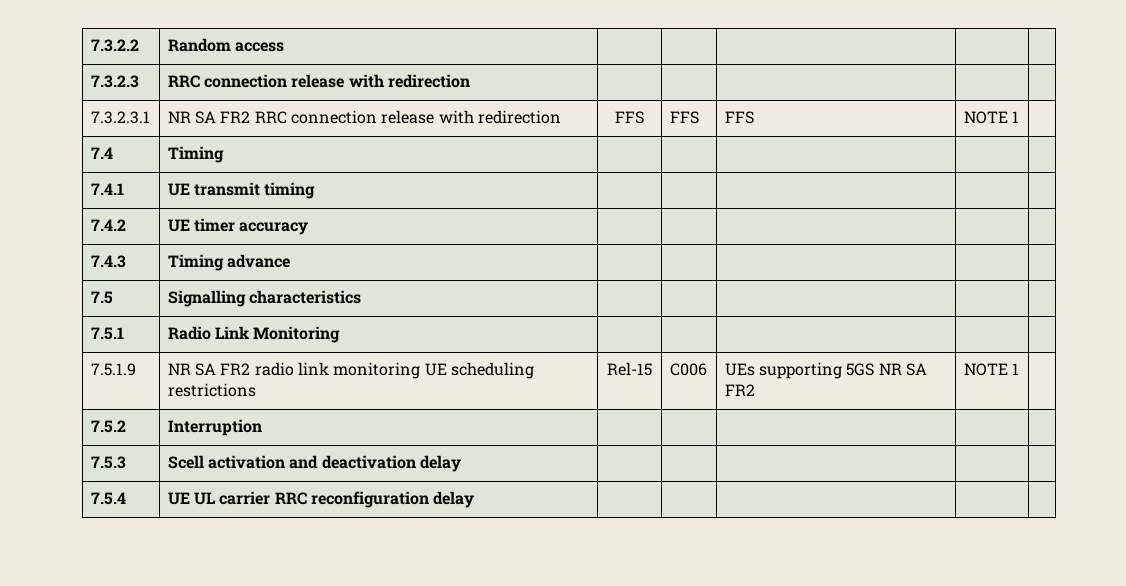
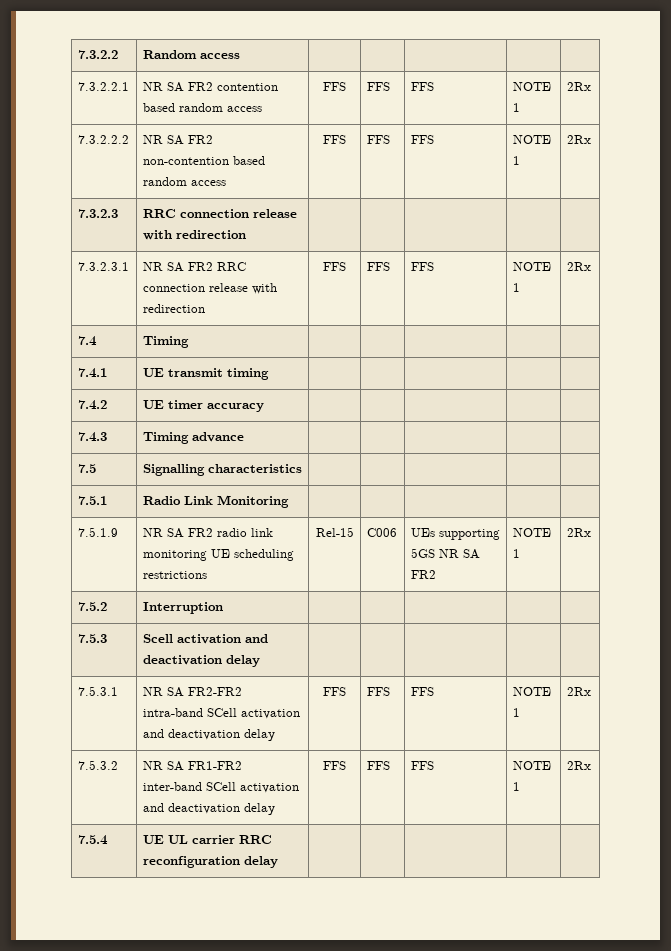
+ 7.3.2.2.1 | NR SA FR2 contention based random access | FFS | FFS | FFS | NOTE 1 | 2Rx
+ 7.3.2.2.2 | NR SA FR2 non-contention based random access | FFS | FFS | FFS | NOTE 1 | 2Rx
- 7.3.2.3.1 | NR SA FR2 RRC connection release with redirection | FFS | FFS | FFS | NOTE 1 |
+ 7.3.2.3.1 | NR SA FR2 RRC connection release with redirection | FFS | FFS | FFS | NOTE 1 | 2Rx
- 7.5.1.9 | NR SA FR2 radio link monitoring UE scheduling restrictions | Rel-15 | C006 | UEs supporting 5GS NR SA FR2 | NOTE 1 |
+ 7.5.1.9 | NR SA FR2 radio link monitoring UE scheduling restrictions | Rel-15 | C006 | UEs supporting 5GS NR SA FR2 | NOTE 1 | 2Rx
+ 7.5.3.1 | NR SA FR2-FR2 intra-band SCell activation and deactivation delay | FFS | FFS | FFS | NOTE 1 | 2Rx
+ 7.5.3.2 | NR SA FR1-FR2 inter-band SCell activation and deactivation delay | FFS | FFS | FFS | NOTE 1 | 2Rx

